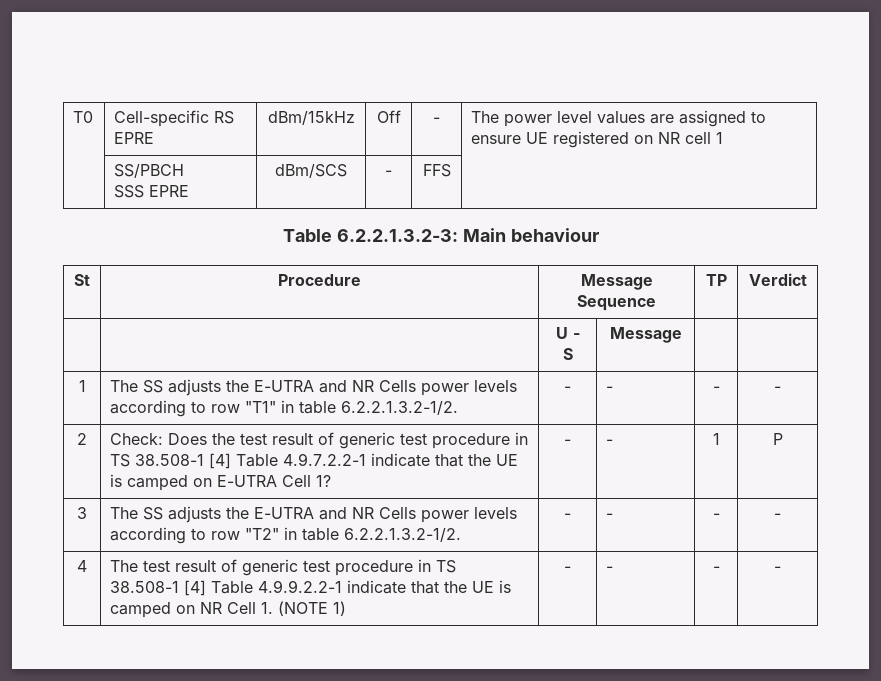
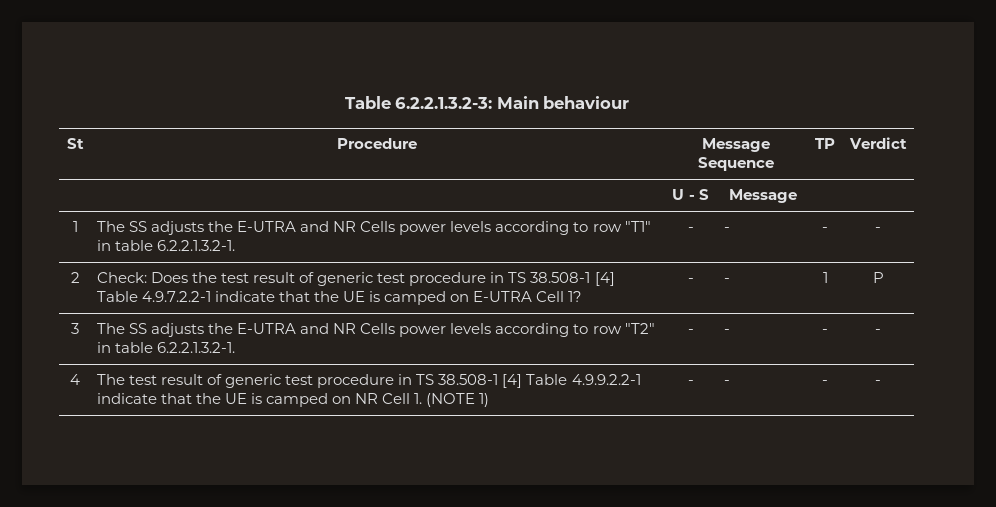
- T0 | Cell-specific RS EPRE | dBm/15kHz | Off | - | The power level values are assigned to ensure UE registered on NR cell 1
- | SS/PBCH
- SSS EPRE | dBm/SCS | - | FFS |
- 1 | The SS adjusts the E-UTRA and NR Cells power levels according to row "T1" in table 6.2.2.1.3.2-1/2. | - | - | - | -
+ 1 | The SS adjusts the E-UTRA and NR Cells power levels according to row "T1" in table 6.2.2.1.3.2-1. | - | - | - | -
- 3 | The SS adjusts the E-UTRA and NR Cells power levels according to row "T2" in table 6.2.2.1.3.2-1/2. | - | - | - | -
+ 3 | The SS adjusts the E-UTRA and NR Cells power levels according to row "T2" in table 6.2.2.1.3.2-1. | - | - | - | -

